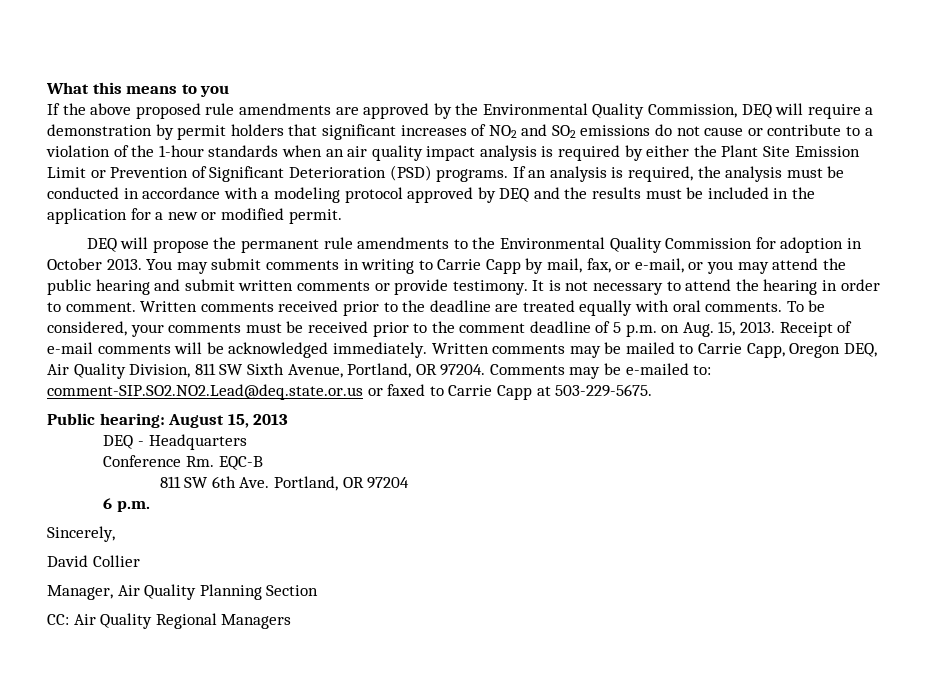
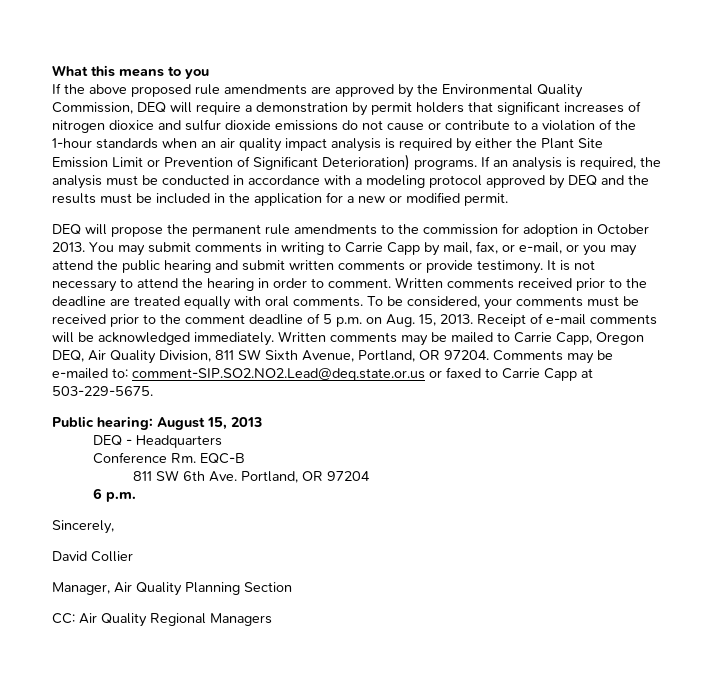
- If the above proposed rule amendments are approved by the Environmental Quality Commission, DEQ will require a demonstration by permit holders that significant increases of NO2 and SO2 emissions do not cause or contribute to a violation of the 1-hour standards when an air quality impact analysis is required by either the Plant Site Emission Limit or Prevention of Significant Deterioration (PSD) programs.
+ If the above proposed rule amendments are approved by the Environmental Quality Commission, DEQ will require a demonstration by permit holders that significant increases of nitrogen dioxice and sulfur dioxide emissions do not cause or contribute to a violation of the 1-hour standards when an air quality impact analysis is required by either the Plant Site Emission Limit or Prevention of Significant Deterioration) programs.
- DEQ will propose the permanent rule amendments to the Environmental Quality Commission for adoption in October 2013.
+ DEQ will propose the permanent rule amendments to the commission for adoption in October 2013.

